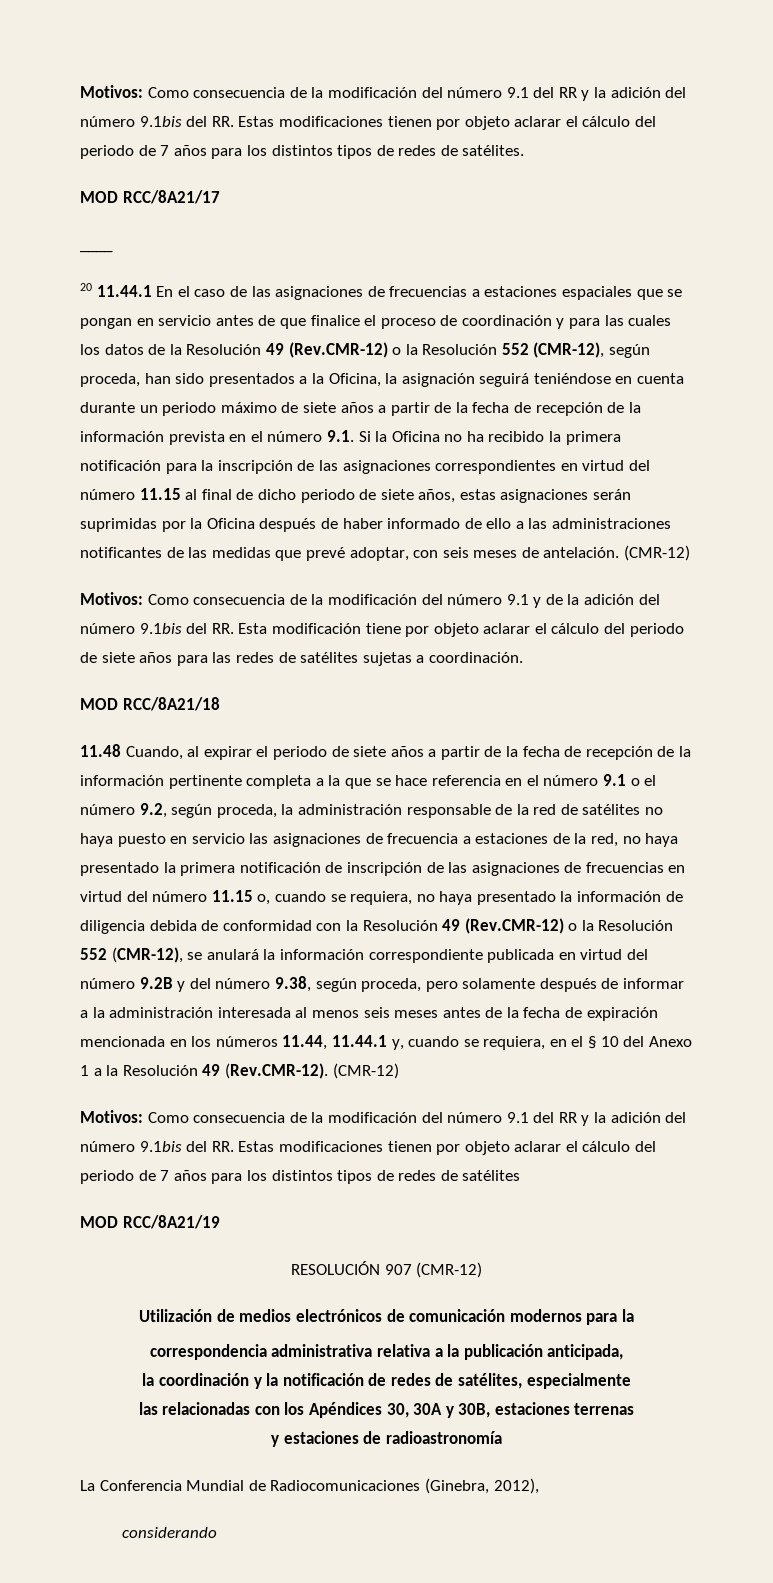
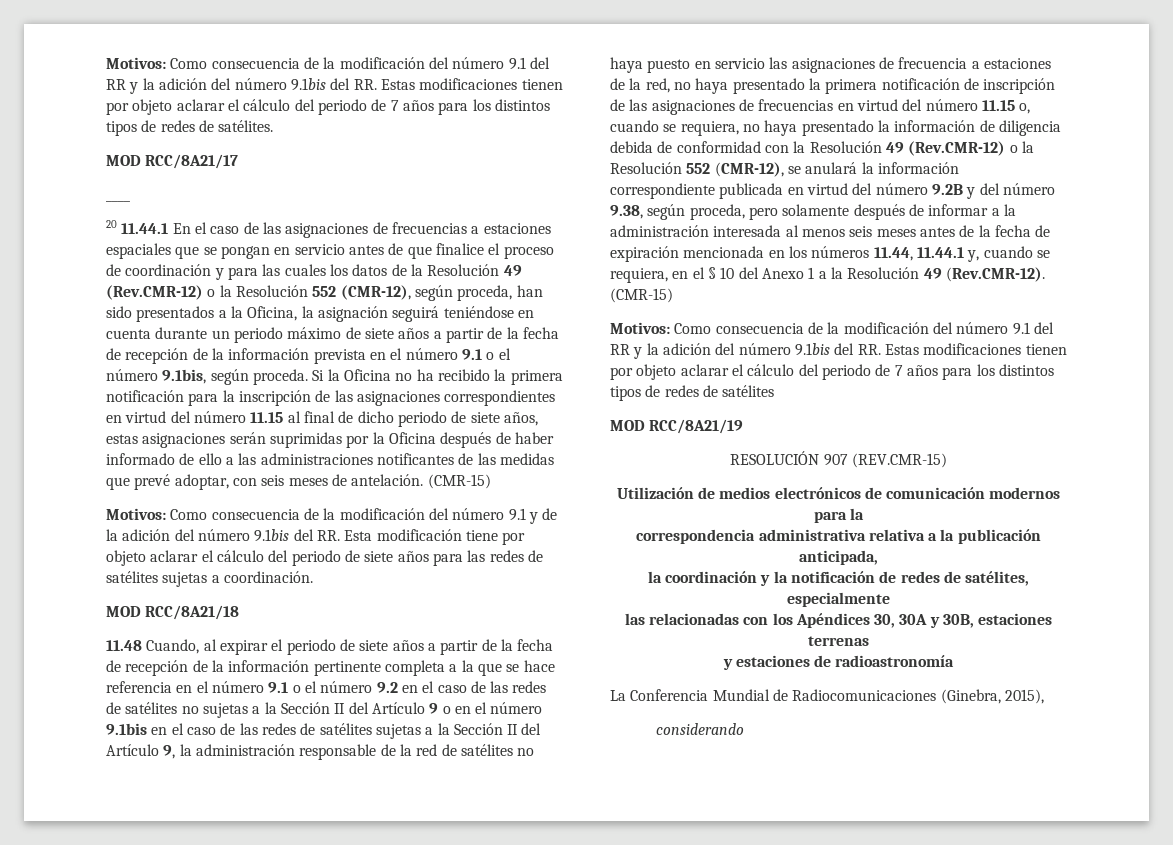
- 20 11.44.1 En el caso de las asignaciones de frecuencias a estaciones espaciales que se pongan en servicio antes de que finalice el proceso de coordinación y para las cuales los datos de la Resolución 49 (Rev.CMR-12) o la Resolución 552 (CMR-12), según proceda, han sido presentados a la Oficina, la asignación seguirá teniéndose en cuenta durante un periodo máximo de siete años a partir de la fecha de recepción de la información prevista en el número 9.1. Si la Oficina no ha recibido la primera notificación para la inscripción de las asignaciones correspondientes en virtud del número 11.15 al final de dicho periodo de siete años, estas asignaciones serán suprimidas por la Oficina después de haber informado de ello a las administraciones notificantes de las medidas que prevé adoptar, con seis meses de antelación. (CMR-12)
+ 20 11.44.1 En el caso de las asignaciones de frecuencias a estaciones espaciales que se pongan en servicio antes de que finalice el proceso de coordinación y para las cuales los datos de la Resolución 49 (Rev.CMR-12) o la Resolución 552 (CMR-12), según proceda, han sido presentados a la Oficina, la asignación seguirá teniéndose en cuenta durante un periodo máximo de siete años a partir de la fecha de recepción de la información prevista en el número 9.1 o el número 9.1bis, según proceda. Si la Oficina no ha recibido la primera notificación para la inscripción de las asignaciones correspondientes en virtud del número 11.15 al final de dicho periodo de siete años, estas asignaciones serán suprimidas por la Oficina después de haber informado de ello a las administraciones notificantes de las medidas que prevé adoptar, con seis meses de antelación. (CMR-15)
- 11.48 Cuando, al expirar el periodo de siete años a partir de la fecha de recepción de la información pertinente completa a la que se hace referencia en el número 9.1 o el número 9.2, según proceda, la administración responsable de la red de satélites no haya puesto en servicio las asignaciones de frecuencia a estaciones de la red, no haya presentado la primera notificación de inscripción de las asignaciones de frecuencias en virtud del número 11.15 o, cuando se requiera, no haya presentado la información de diligencia debida de conformidad con la Resolución 49 (Rev.CMR-12) o la Resolución 552 (CMR-12), se anulará la información correspondiente publicada en virtud del número 9.2B y del número 9.38, según proceda, pero solamente después de informar a la administración interesada al menos seis meses antes de la fecha de expiración mencionada en los números 11.44, 11.44.1 y, cuando se requiera, en el § 10 del Anexo 1 a la Resolución 49 (Rev.CMR-12). (CMR-12)
+ 11.48 Cuando, al expirar el periodo de siete años a partir de la fecha de recepción de la información pertinente completa a la que se hace referencia en el número 9.1 o el número 9.2 en el caso de las redes de satélites no sujetas a la Sección II del Artículo 9 o en el número 9.1bis en el caso de las redes de satélites sujetas a la Sección II del Artículo 9, la administración responsable de la red de satélites no haya puesto en servicio las asignaciones de frecuencia a estaciones de la red, no haya presentado la primera notificación de inscripción de las asignaciones de frecuencias en virtud del número 11.15 o, cuando se requiera, no haya presentado la información de diligencia debida de conformidad con la Resolución 49 (Rev.CMR-12) o la Resolución 552 (CMR-12), se anulará la información correspondiente publicada en virtud del número 9.2B y del número 9.38, según proceda, pero solamente después de informar a la administración interesada al menos seis meses antes de la fecha de expiración mencionada en los números 11.44, 11.44.1 y, cuando se requiera, en el § 10 del Anexo 1 a la Resolución 49 (Rev.CMR-12). (CMR-15)
- RESOLUCIÓN 907 (CMR-12)
+ RESOLUCIÓN 907 (REV.CMR-15)
- La Conferencia Mundial de Radiocomunicaciones (Ginebra, 2012),
+ La Conferencia Mundial de Radiocomunicaciones (Ginebra, 2015),

